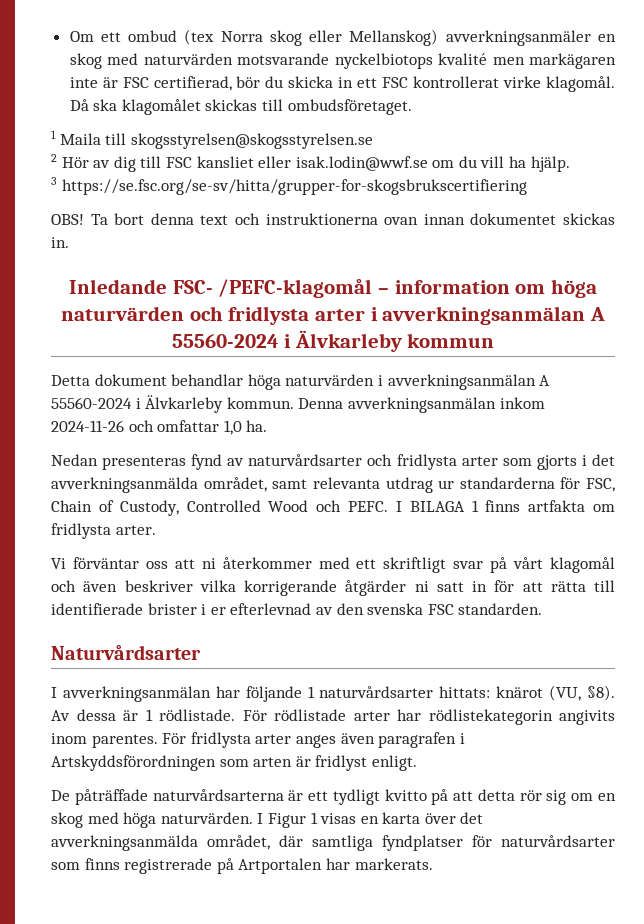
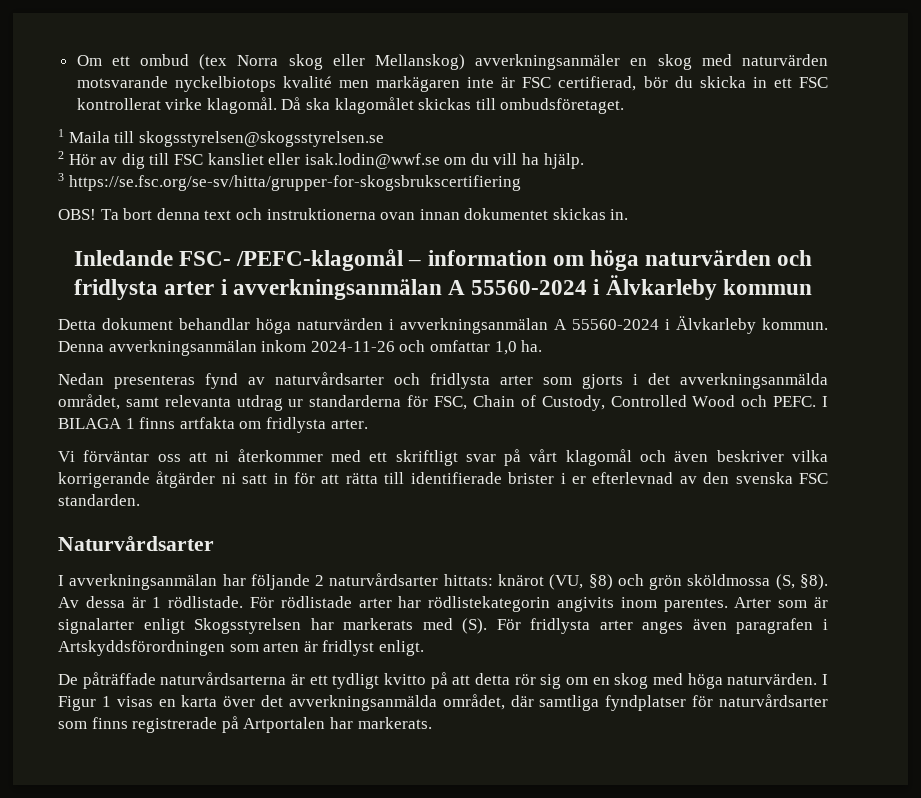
- I avverkningsanmälan har följande 1 naturvårdsarter hittats: knärot (VU, §8).
+ I avverkningsanmälan har följande 2 naturvårdsarter hittats: knärot (VU, §8) och grön sköldmossa (S, §8).
- För fridlysta arter anges även paragrafen i Artskyddsförordningen som arten är fridlyst enligt.
+ Arter som är signalarter enligt Skogsstyrelsen har markerats med (S). För fridlysta arter anges även paragrafen i Artskyddsförordningen som arten är fridlyst enligt.

